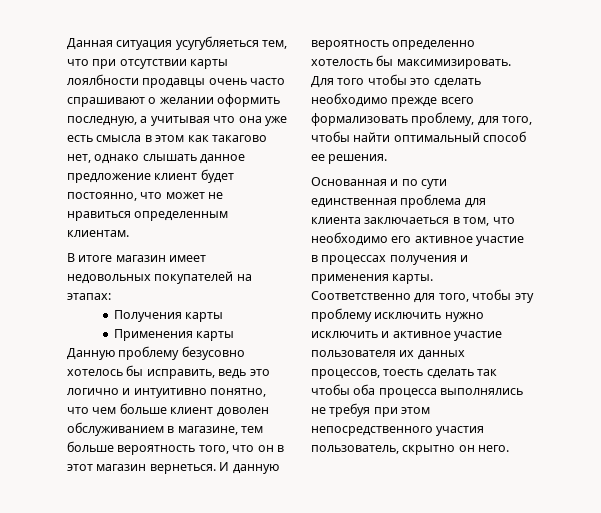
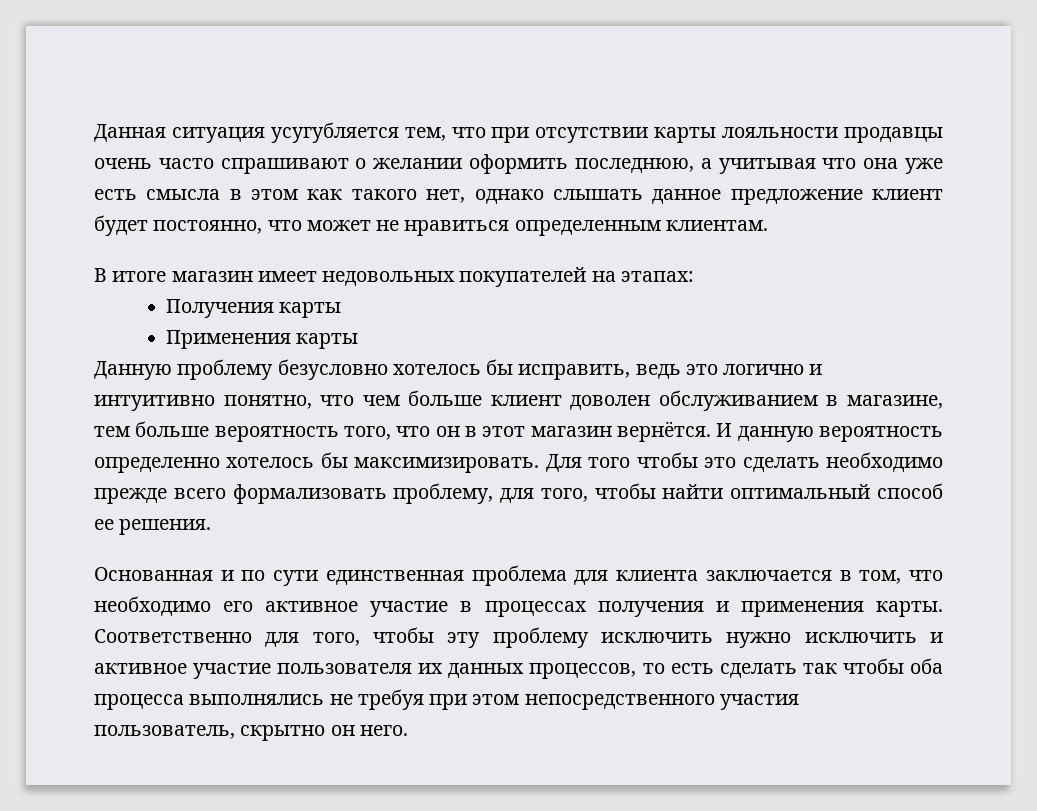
- Данная ситуация усугубляеться тем, что при отсутствии карты лоялбности продавцы очень часто спрашивают о желании оформить последную, а учитывая что она уже есть смысла в этом как такагово нет, однако слышать данное предложение клиент будет постоянно, что может не нравиться определенным клиентам.
+ Данная ситуация усугубляется тем, что при отсутствии карты лояльности продавцы очень часто спрашивают о желании оформить последнюю, а учитывая что она уже есть смысла в этом как такого нет, однако слышать данное предложение клиент будет постоянно, что может не нравиться определенным клиентам.
- Данную проблему безусовно хотелось бы исправить, ведь это логично и интуитивно понятно, что чем больше клиент доволен обслуживанием в магазине, тем больше вероятность того, что он в этот магазин вернеться.
+ Данную проблему безусловно хотелось бы исправить, ведь это логично и интуитивно понятно, что чем больше клиент доволен обслуживанием в магазине, тем больше вероятность того, что он в этот магазин вернётся.
- И данную вероятность определенно хотелость бы максимизировать.
+ И данную вероятность определенно хотелось бы максимизировать.
- Основанная и по сути единственная проблема для клиента заключаеться в том, что необходимо его активное участие в процессах получения и применения карты.
+ Основанная и по сути единственная проблема для клиента заключается в том, что необходимо его активное участие в процессах получения и применения карты.
- Соответственно для того, чтобы эту проблему исключить нужно исключить и активное участие пользователя их данных процессов, тоесть сделать так чтобы оба процесса выполнялись не требуя при этом непосредственного участия пользователь, скрытно он него.
+ Соответственно для того, чтобы эту проблему исключить нужно исключить и активное участие пользователя их данных процессов, то есть сделать так чтобы оба процесса выполнялись не требуя при этом непосредственного участия пользователь, скрытно он него.

